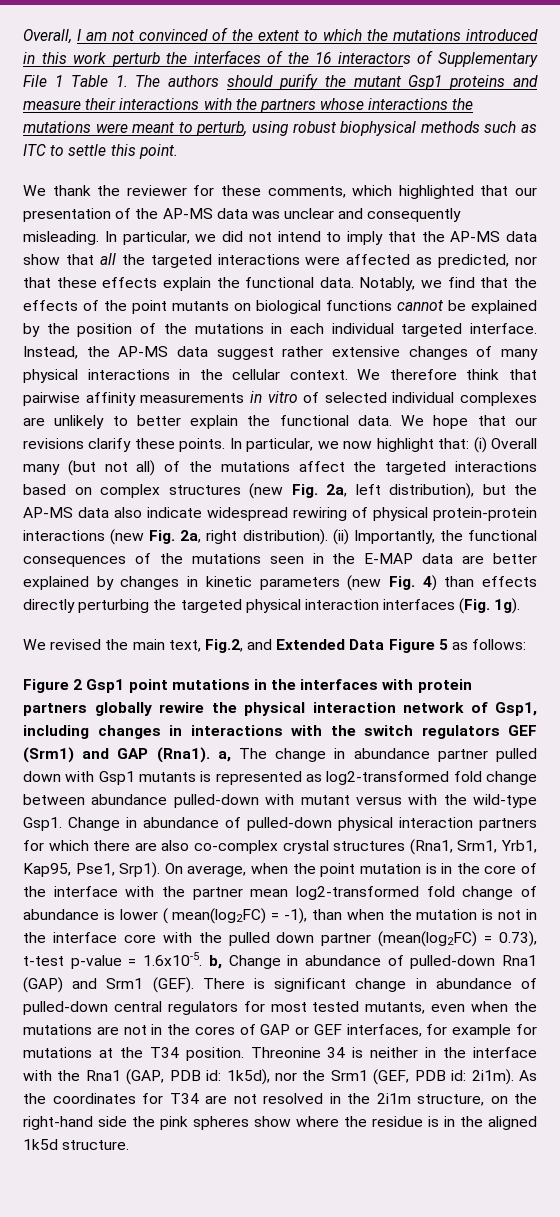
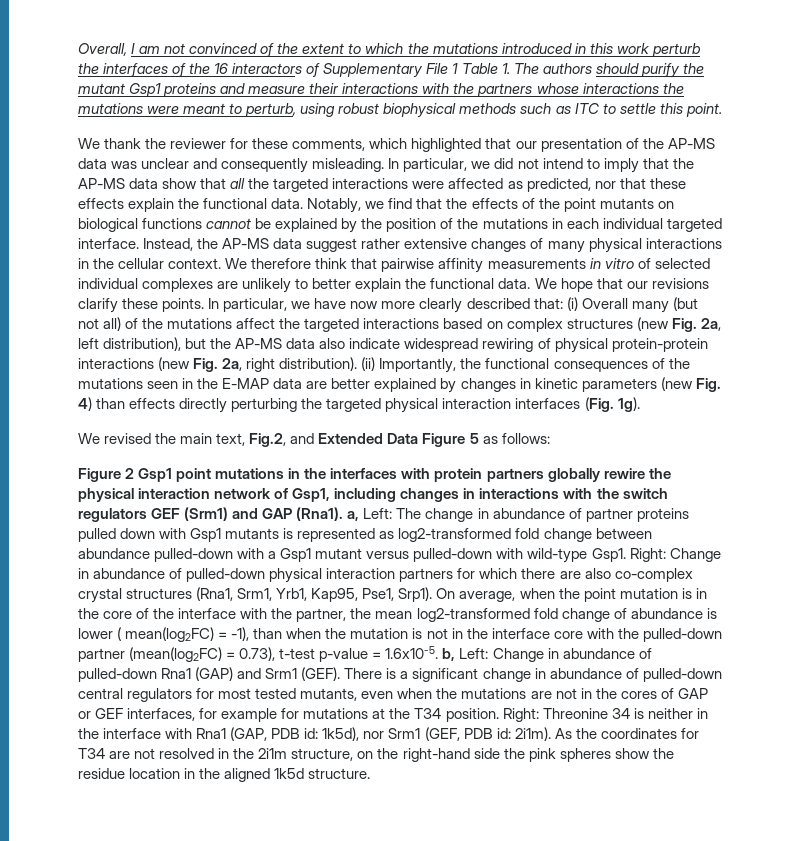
- In particular, we now highlight that: (i) Overall many (but not all) of the mutations affect the targeted interactions based on complex structures (new Fig. 2a, left distribution), but the AP-MS data also indicate widespread rewiring of physical protein-protein interactions (new Fig. 2a, right distribution).
+ In particular, we have now more clearly described that: (i) Overall many (but not all) of the mutations affect the targeted interactions based on complex structures (new Fig. 2a, left distribution), but the AP-MS data also indicate widespread rewiring of physical protein-protein interactions (new Fig. 2a, right distribution).
- Figure 2 Gsp1 point mutations in the interfaces with protein partners globally rewire the physical interaction network of Gsp1, including changes in interactions with the switch regulators GEF (Srm1) and GAP (Rna1). a, The change in abundance partner pulled down with Gsp1 mutants is represented as log2-transformed fold change between abundance pulled-down with mutant versus with the wild-type Gsp1.
+ Figure 2 Gsp1 point mutations in the interfaces with protein partners globally rewire the physical interaction network of Gsp1, including changes in interactions with the switch regulators GEF (Srm1) and GAP (Rna1). a, Left: The change in abundance of partner proteins pulled down with Gsp1 mutants is represented as log2-transformed fold change between abundance pulled-down with a Gsp1 mutant versus pulled-down with wild-type Gsp1.
- Change in abundance of pulled-down physical interaction partners for which there are also co-complex crystal structures (Rna1, Srm1, Yrb1, Kap95, Pse1, Srp1).
+ Right: Change in abundance of pulled-down physical interaction partners for which there are also co-complex crystal structures (Rna1, Srm1, Yrb1, Kap95, Pse1, Srp1).
- On average, when the point mutation is in the core of the interface with the partner mean log2-transformed fold change of abundance is lower ( mean(log2FC) = -1), than when the mutation is not in the interface core with the pulled down partner (mean(log2FC) = 0.73), t-test p-value = 1.6x10-5. b, Change in abundance of pulled-down Rna1 (GAP) and Srm1 (GEF).
+ On average, when the point mutation is in the core of the interface with the partner, the mean log2-transformed fold change of abundance is lower ( mean(log2FC) = -1), than when the mutation is not in the interface core with the pulled-down partner (mean(log2FC) = 0.73), t-test p-value = 1.6x10-5. b, Left: Change in abundance of pulled-down Rna1 (GAP) and Srm1 (GEF).
- There is significant change in abundance of pulled-down central regulators for most tested mutants, even when the mutations are not in the cores of GAP or GEF interfaces, for example for mutations at the T34 position.
+ There is a significant change in abundance of pulled-down central regulators for most tested mutants, even when the mutations are not in the cores of GAP or GEF interfaces, for example for mutations at the T34 position.
- Threonine 34 is neither in the interface with the Rna1 (GAP, PDB id: 1k5d), nor the Srm1 (GEF, PDB id: 2i1m).
+ Right: Threonine 34 is neither in the interface with Rna1 (GAP, PDB id: 1k5d), nor Srm1 (GEF, PDB id: 2i1m).
- As the coordinates for T34 are not resolved in the 2i1m structure, on the right-hand side the pink spheres show where the residue is in the aligned 1k5d structure.
+ As the coordinates for T34 are not resolved in the 2i1m structure, on the right-hand side the pink spheres show the residue location in the aligned 1k5d structure.

